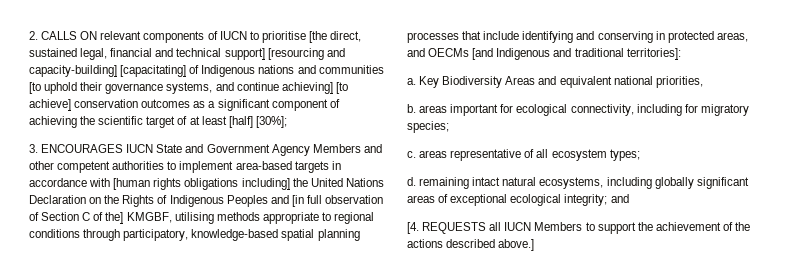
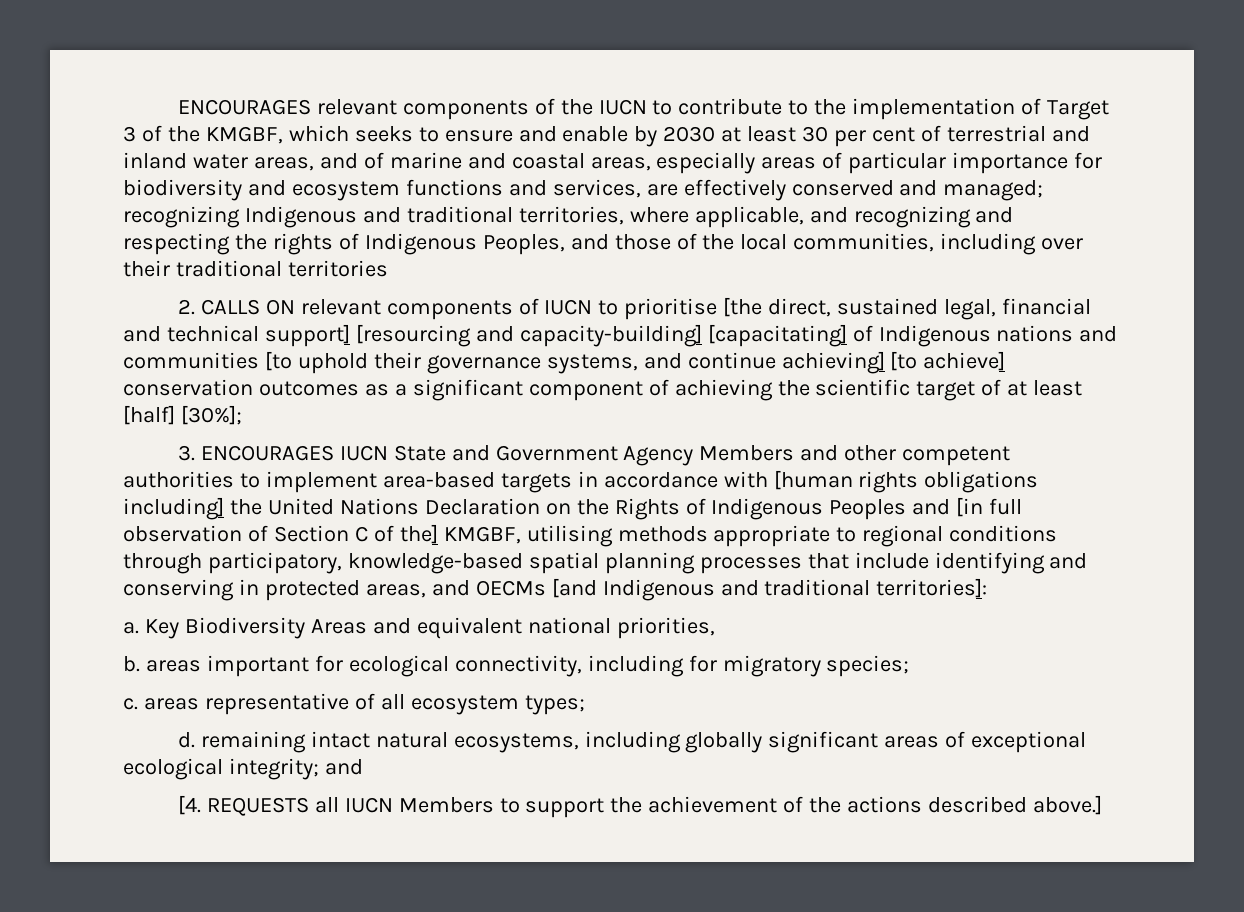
+ ENCOURAGES relevant components of the IUCN to contribute to the implementation of Target 3 of the KMGBF, which seeks to ensure and enable by 2030 at least 30 per cent of terrestrial and inland water areas, and of marine and coastal areas, especially areas of particular importance for biodiversity and ecosystem functions and services, are effectively conserved and managed; recognizing Indigenous and traditional territories, where applicable, and recognizing and respecting the rights of Indigenous Peoples, and those of the local communities, including over their traditional territories

